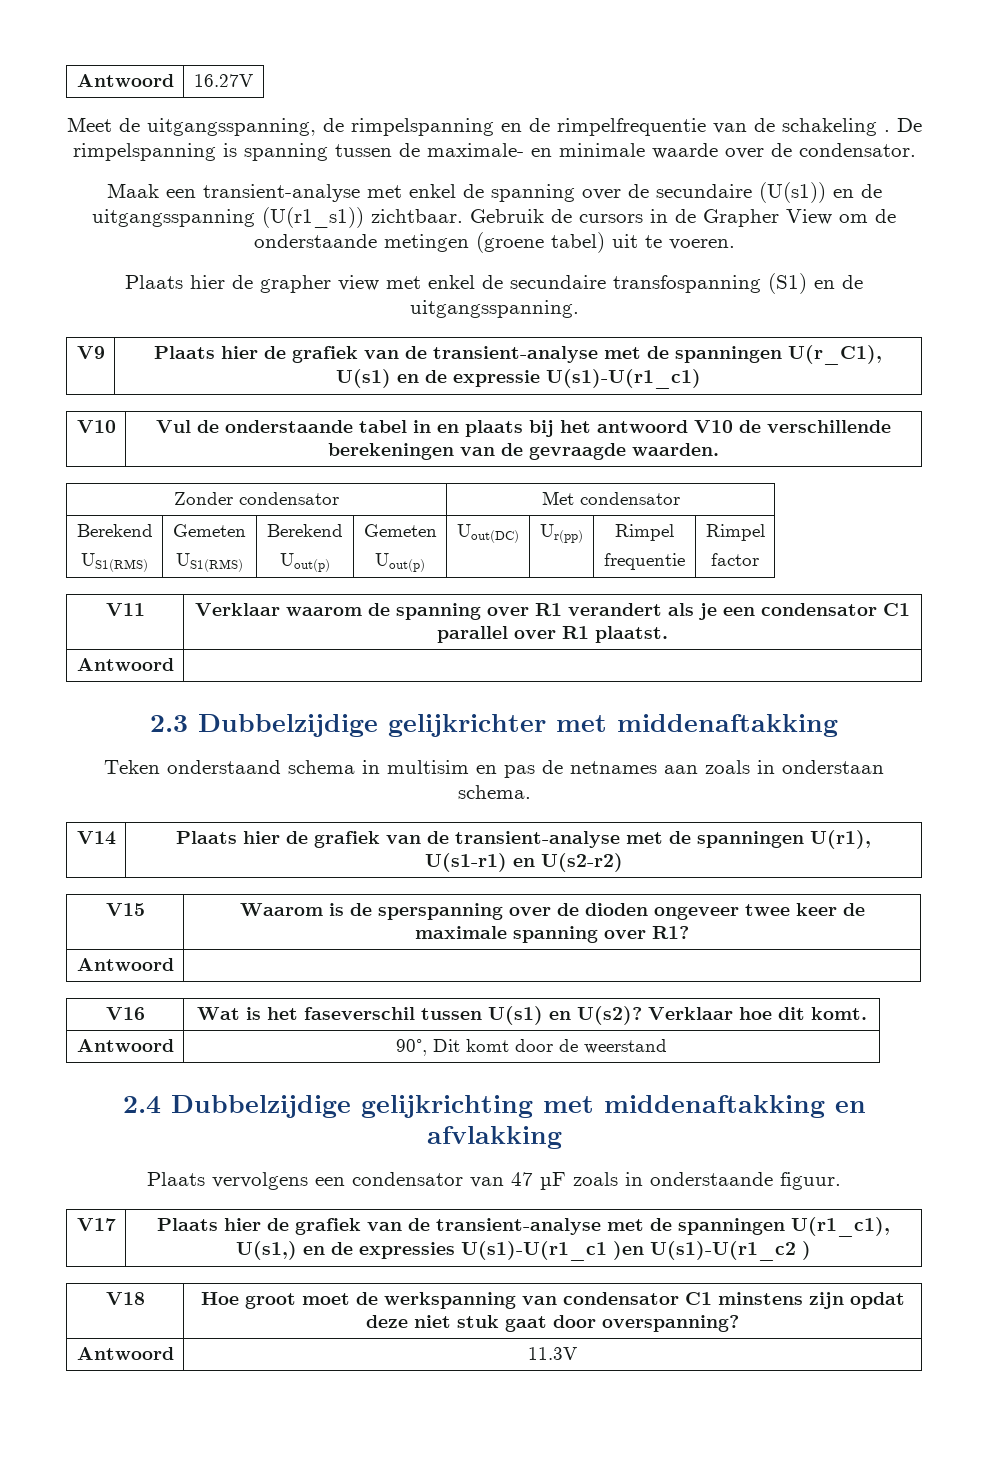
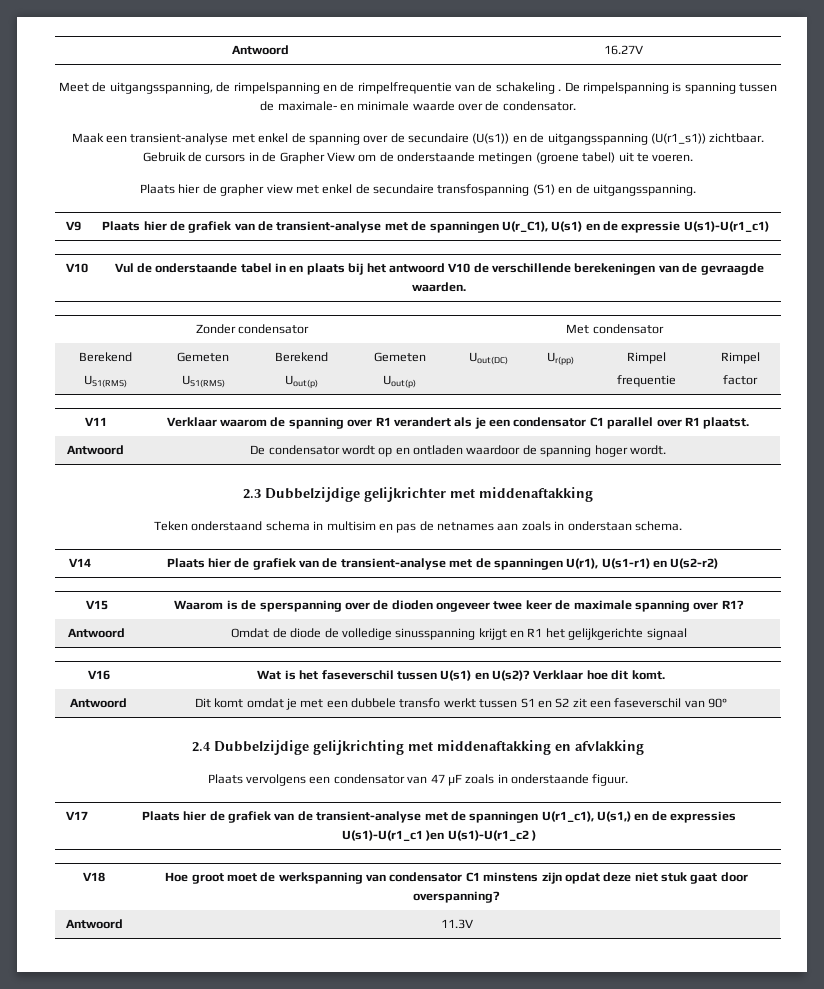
  V11 | Verklaar waarom de spanning over R1 verandert als je een condensator C1 parallel over R1 plaatst.
- Antwoord |
+ Antwoord | De condensator wordt op en ontladen waardoor de spanning hoger wordt.
  V15 | Waarom is de sperspanning over de dioden ongeveer twee keer de maximale spanning over R1?
- Antwoord |
+ Antwoord | Omdat de diode de volledige sinusspanning krijgt en R1 het gelijkgerichte signaal
- Antwoord | 90°, Dit komt door de weerstand
+ Antwoord | Dit komt omdat je met een dubbele transfo werkt tussen S1 en S2 zit een faseverschil van 90°

